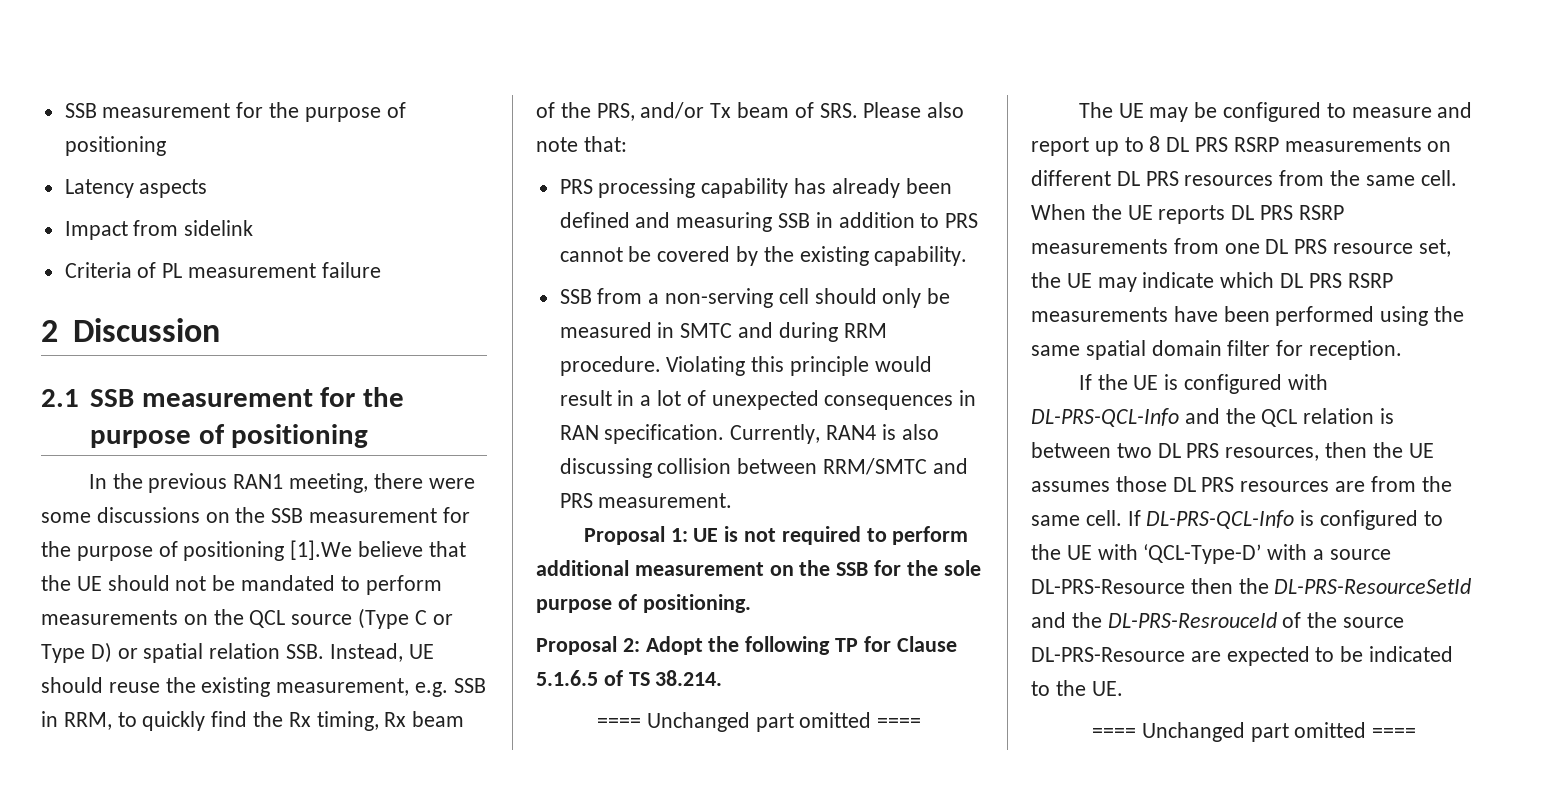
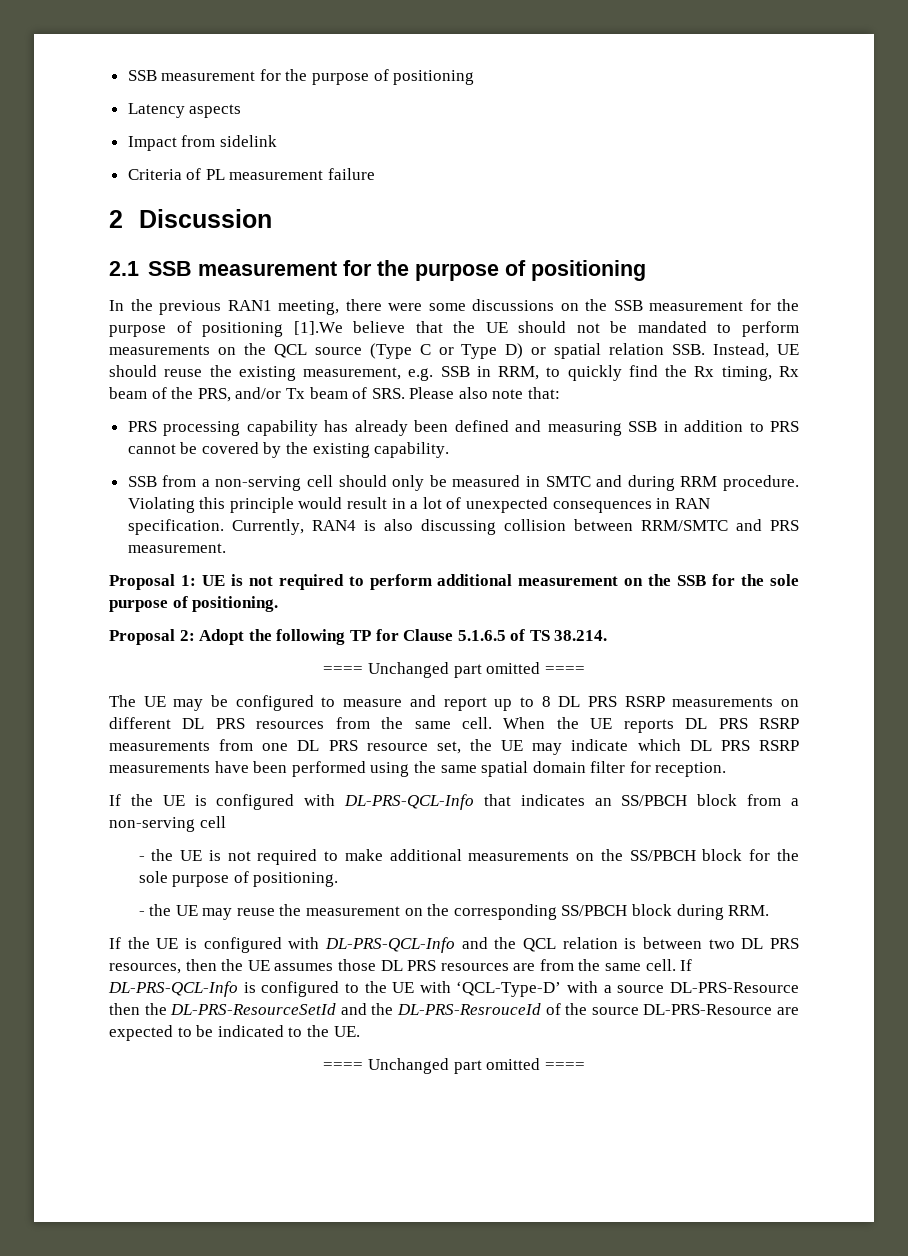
+ If the UE is configured with DL-PRS-QCL-Info that indicates an SS/PBCH block from a non-serving cell
+ - the UE is not required to make additional measurements on the SS/PBCH block for the sole purpose of positioning.
+ - the UE may reuse the measurement on the corresponding SS/PBCH block during RRM.

